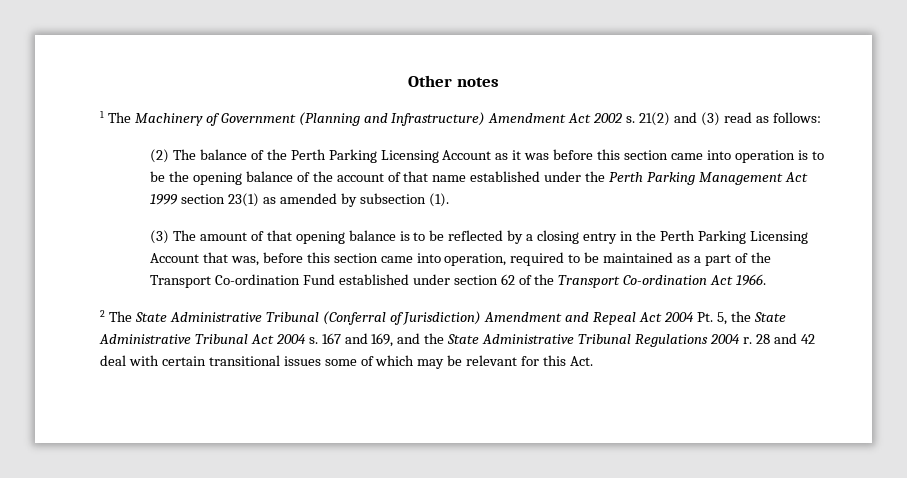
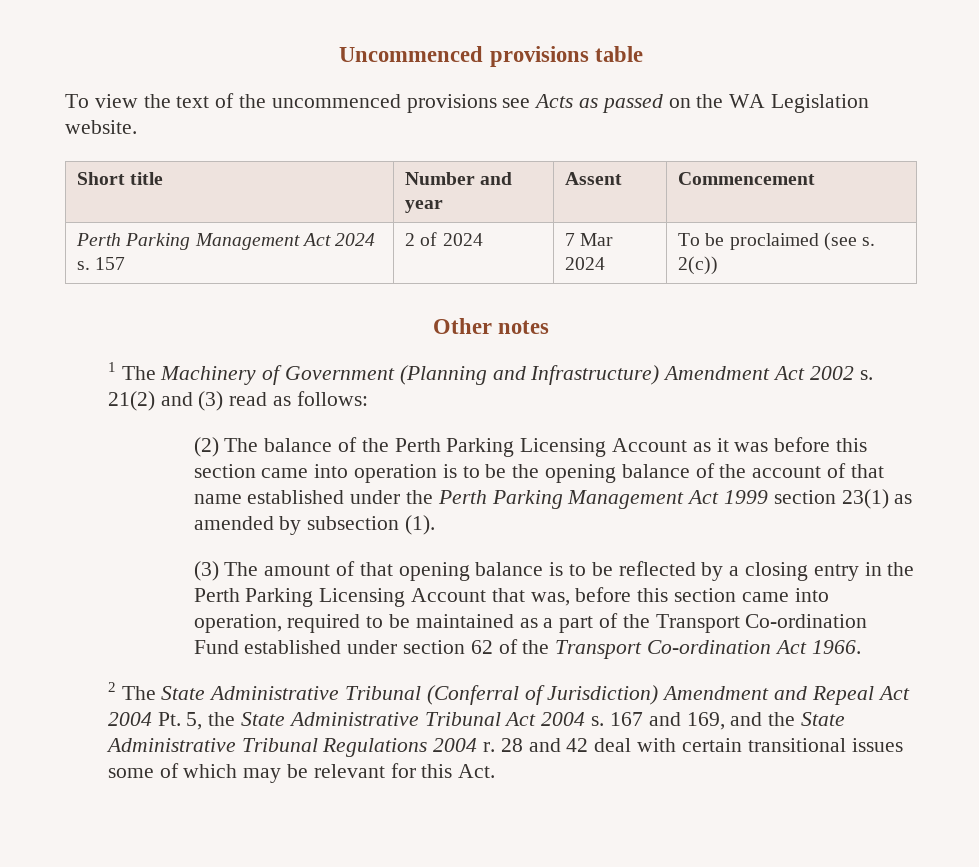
+ Uncommenced provisions table
+ To view the text of the uncommenced provisions see Acts as passed on the WA Legislation website.
+ Short title | Number and year | Assent | Commencement
+ Perth Parking Management Act 2024 s. 157 | 2 of 2024 | 7 Mar 2024 | To be proclaimed (see s. 2(c))

